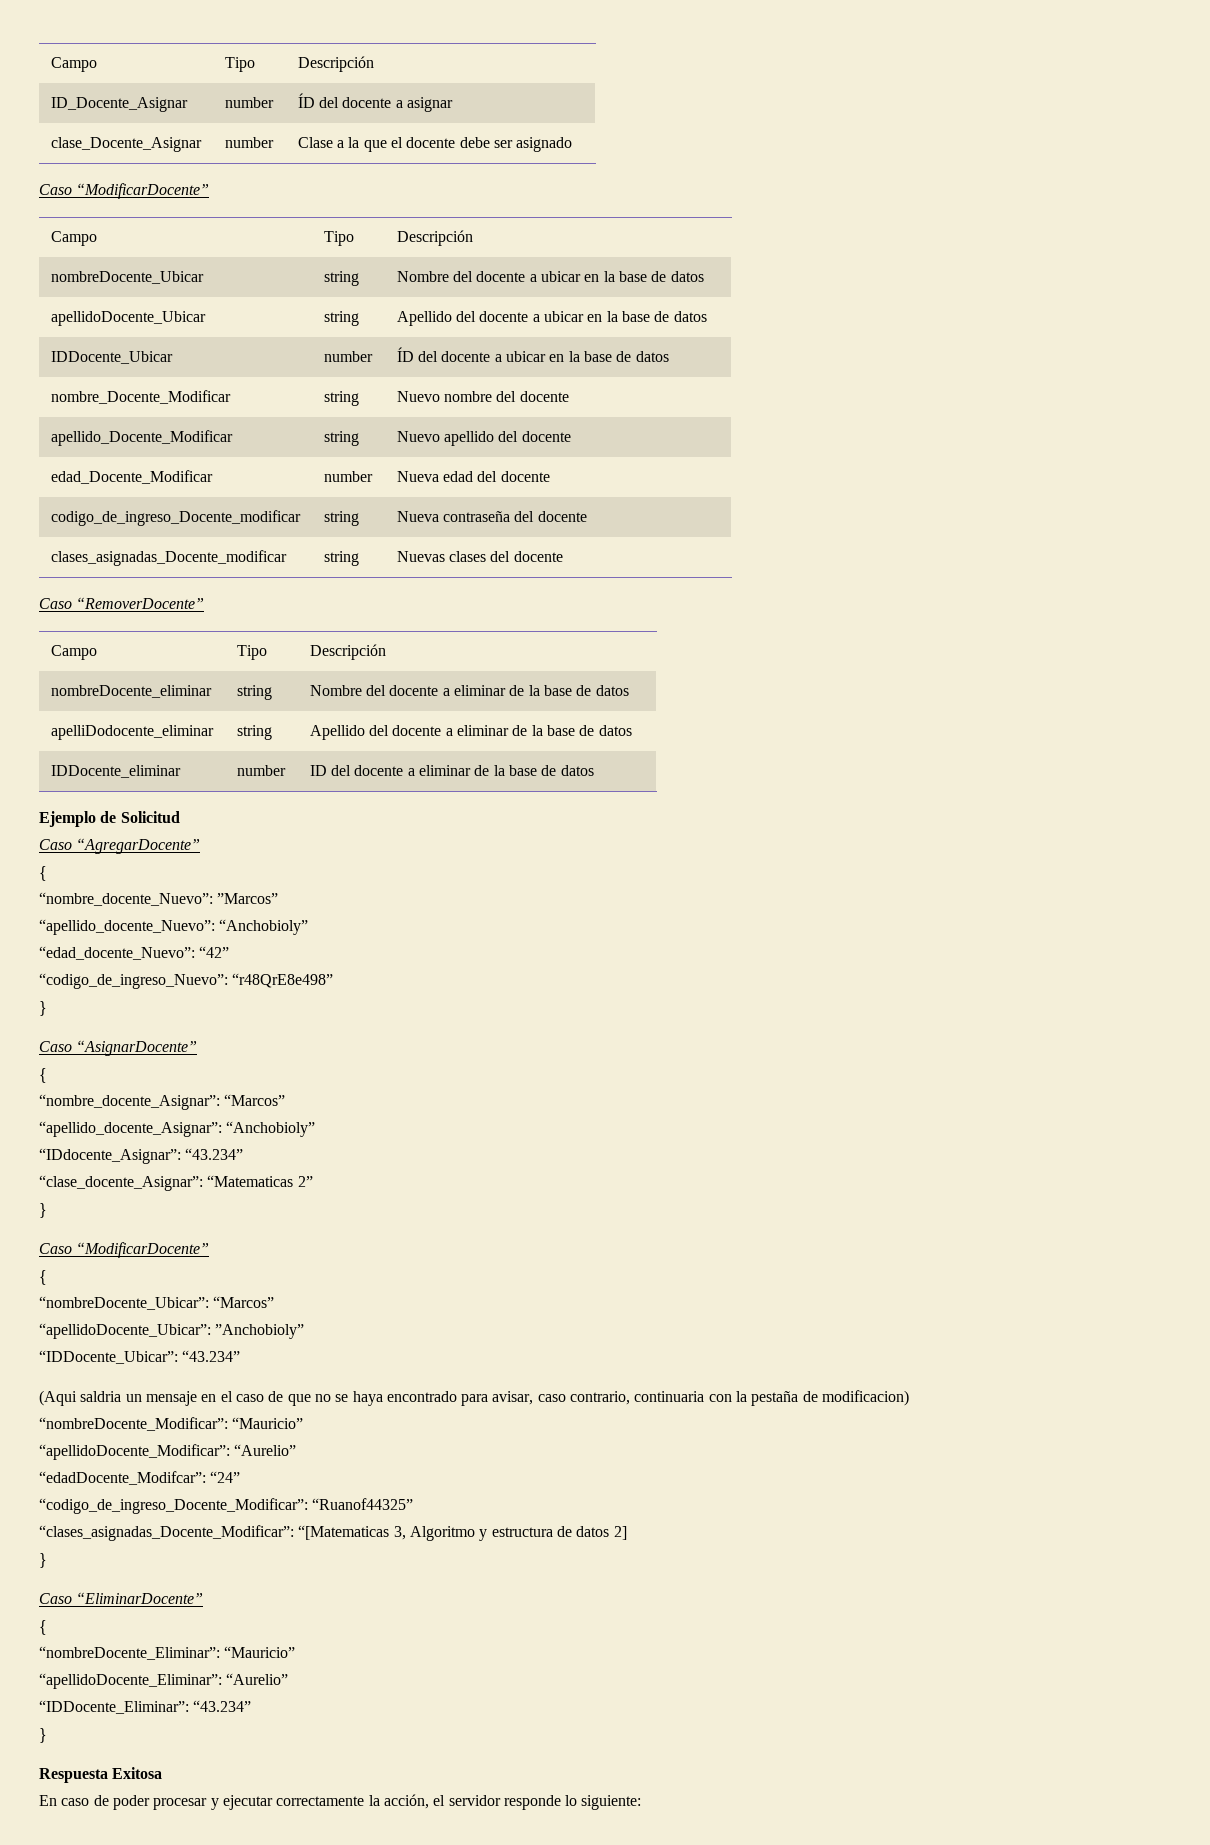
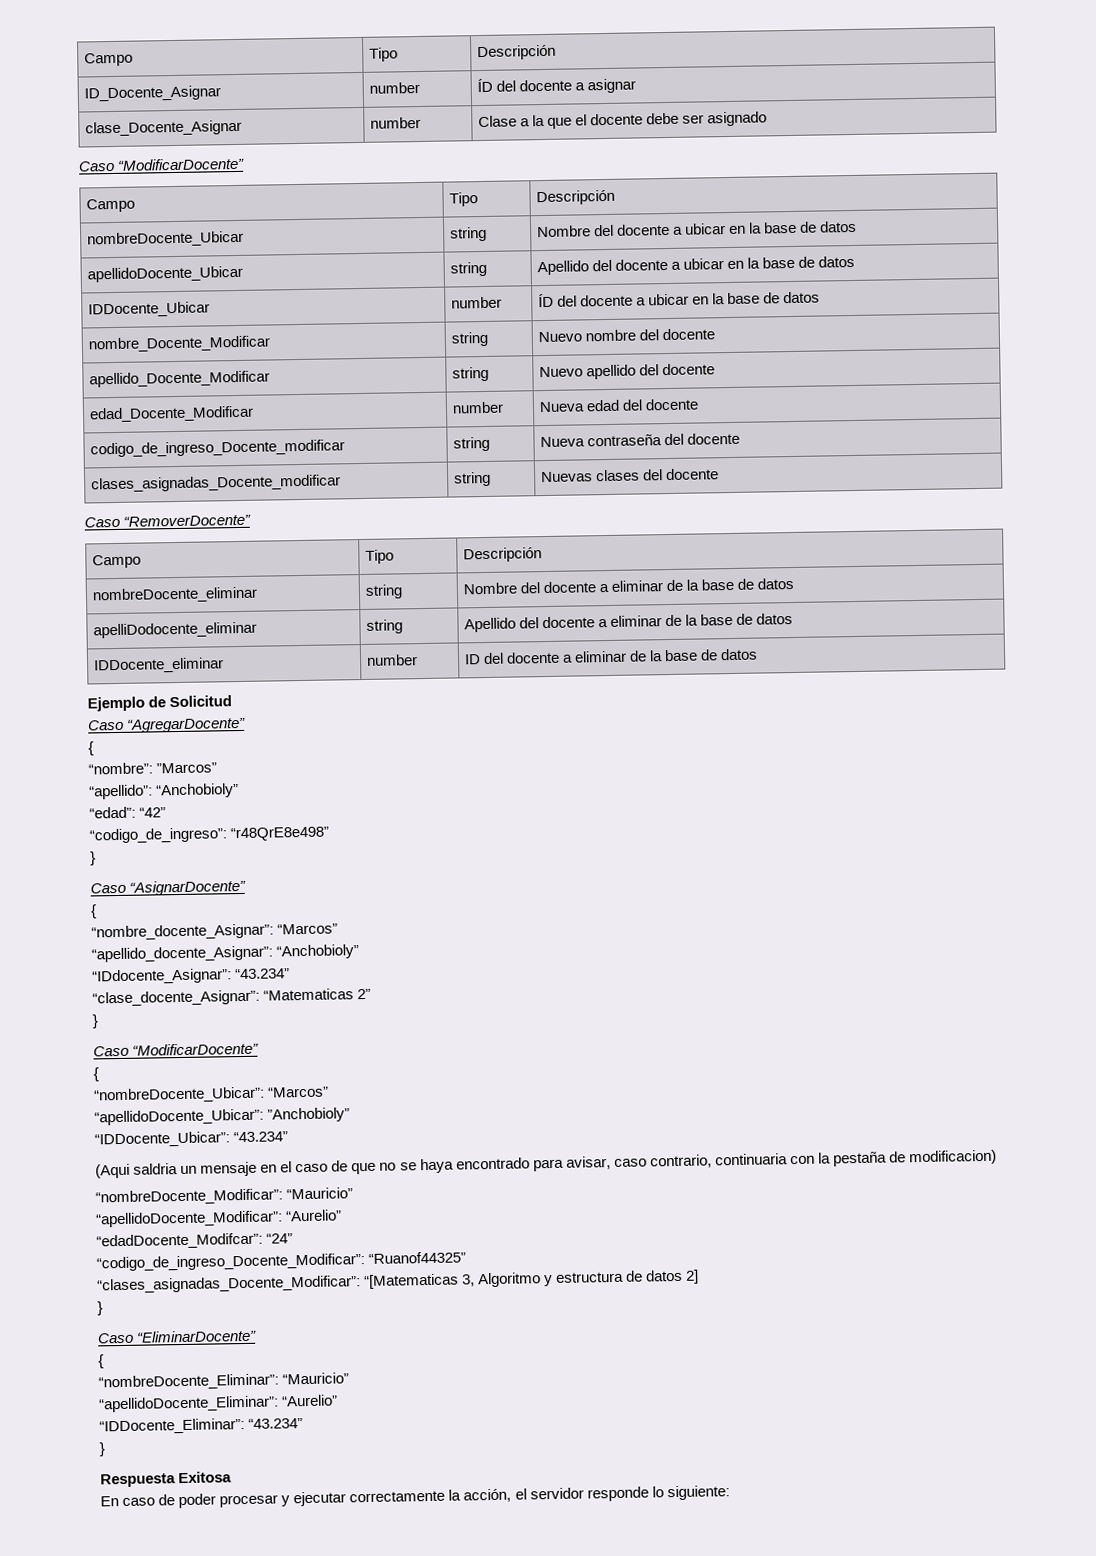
- “nombre_docente_Nuevo”: ”Marcos”
- “apellido_docente_Nuevo”: “Anchobioly”
- “edad_docente_Nuevo”: “42”
+ “nombre”: ”Marcos”
+ “apellido”: “Anchobioly”
+ “edad”: “42”
- “codigo_de_ingreso_Nuevo”: “r48QrE8e498”
+ “codigo_de_ingreso”: “r48QrE8e498”

